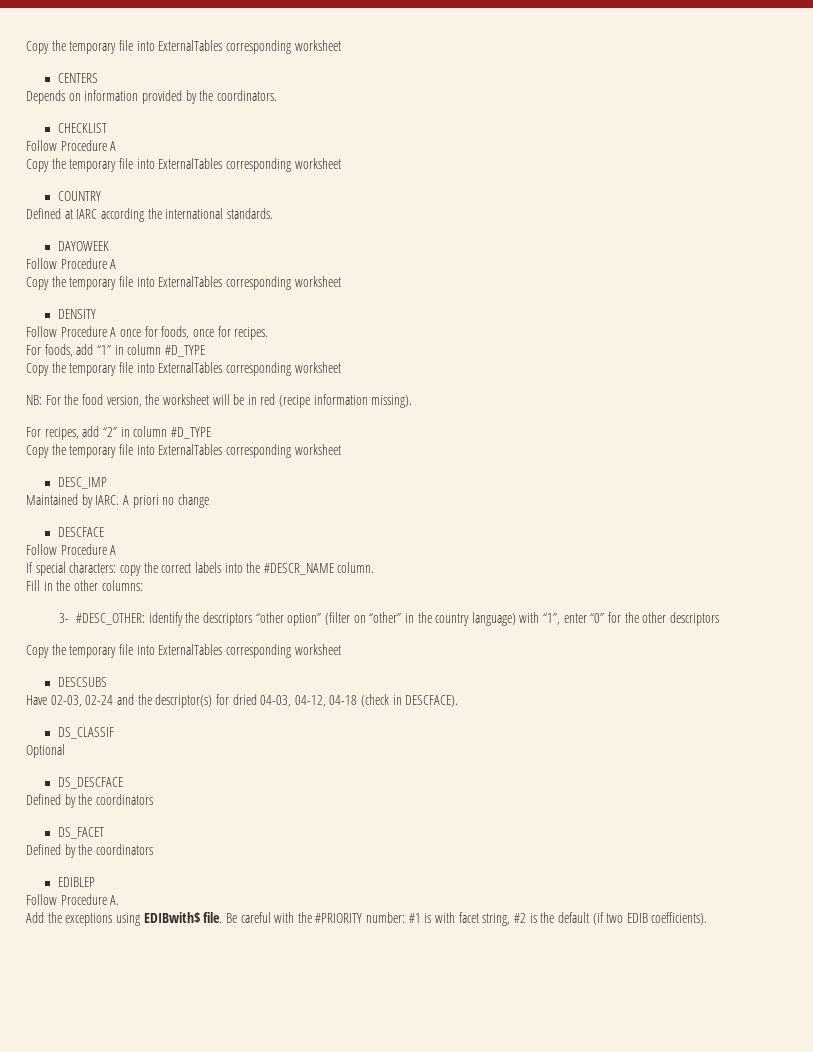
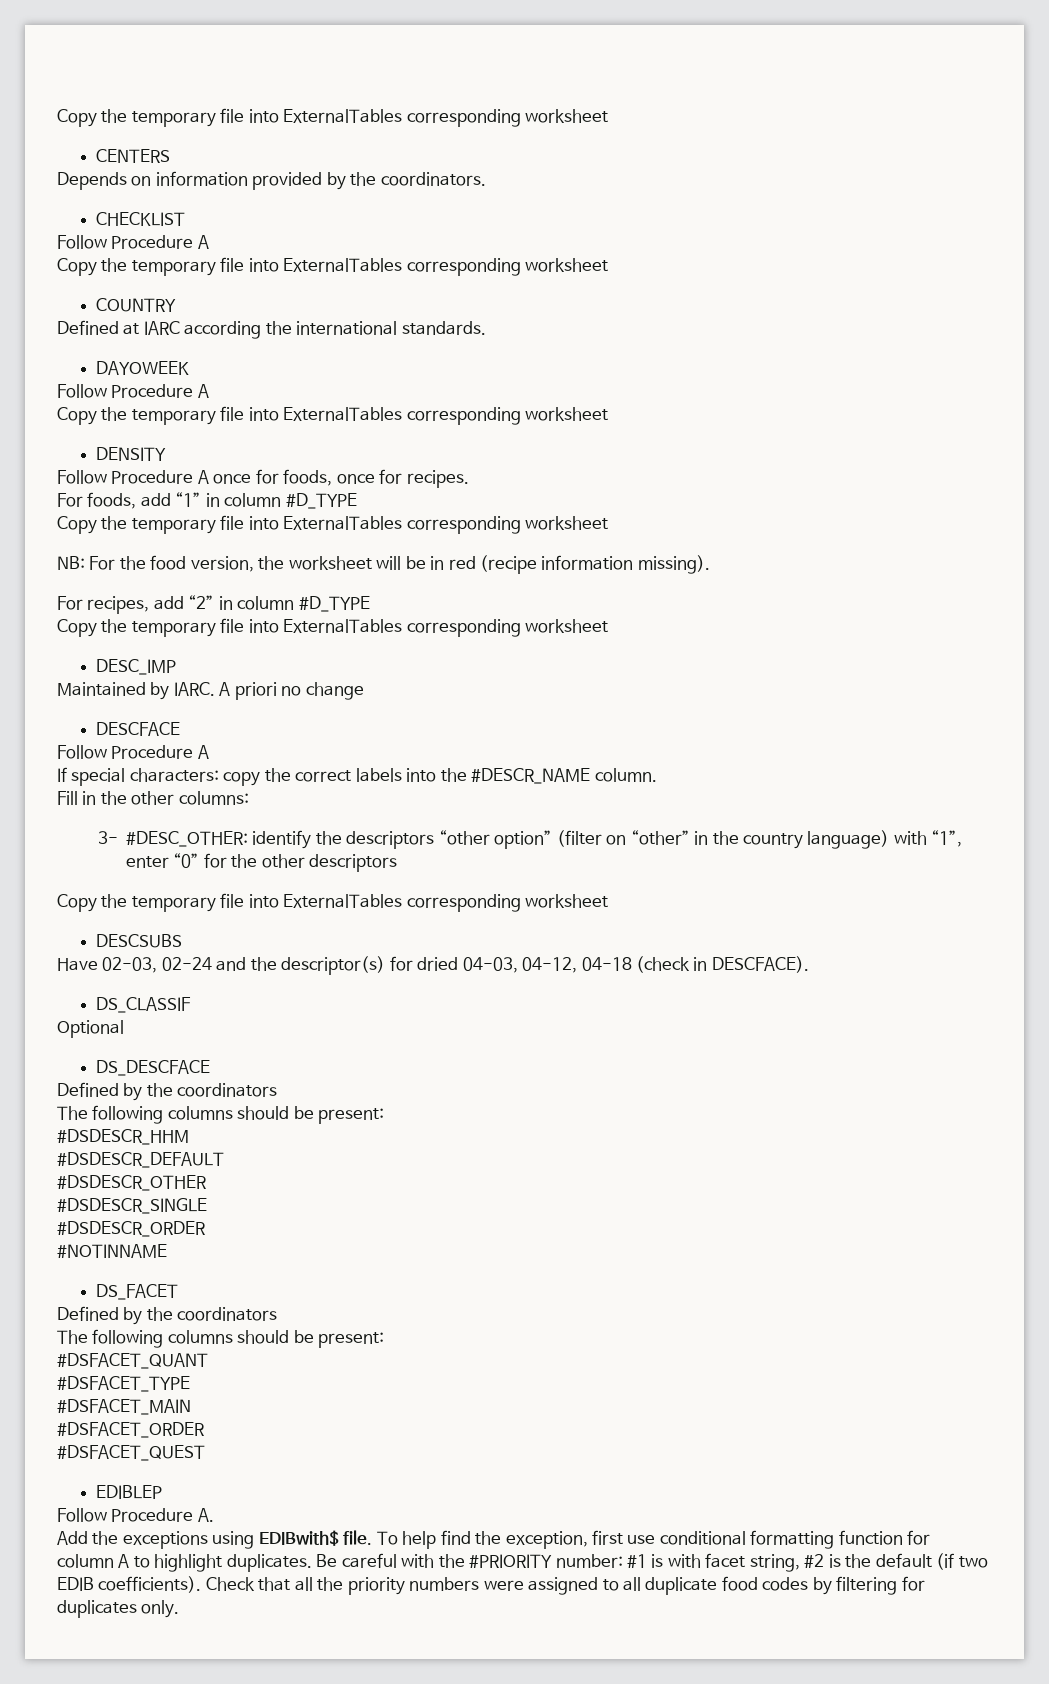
  DS_DESCFACE
  Defined by the coordinators
+ The following columns should be present:
+ #DSDESCR_HHM
+ #DSDESCR_DEFAULT
+ #DSDESCR_OTHER
+ #DSDESCR_SINGLE
+ #DSDESCR_ORDER
+ #NOTINNAME
  DS_FACET
  Defined by the coordinators
+ The following columns should be present:
+ #DSFACET_QUANT
+ #DSFACET_TYPE
+ #DSFACET_MAIN
+ #DSFACET_ORDER
+ #DSFACET_QUEST
+ To help find the exception, first use conditional formatting function for column A to highlight duplicates.
+ Check that all the priority numbers were assigned to all duplicate food codes by filtering for duplicates only.

